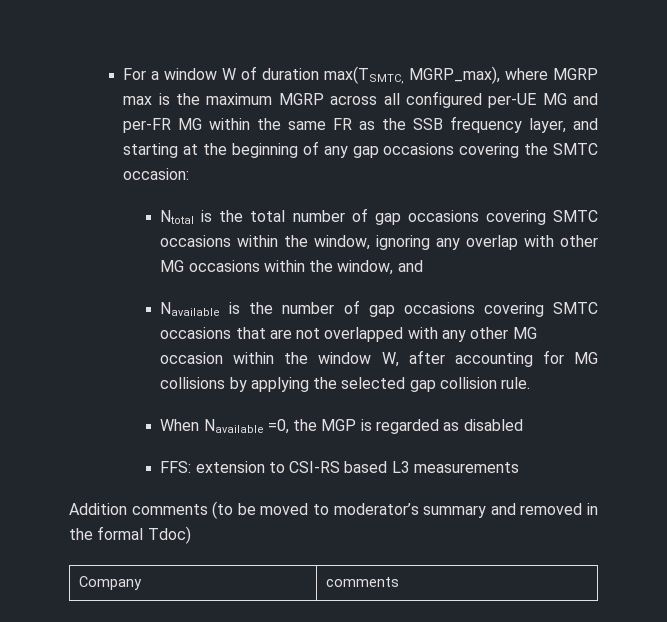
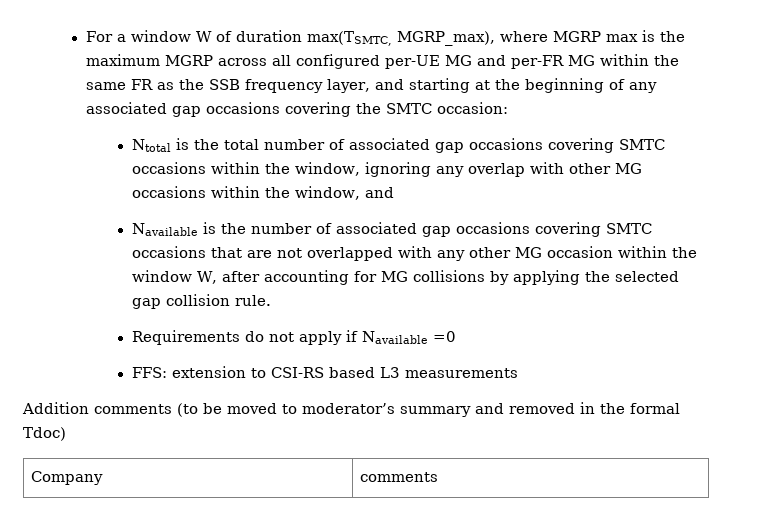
- For a window W of duration max(TSMTC, MGRP_max), where MGRP max is the maximum MGRP across all configured per-UE MG and per-FR MG within the same FR as the SSB frequency layer, and starting at the beginning of any gap occasions covering the SMTC occasion:
+ For a window W of duration max(TSMTC, MGRP_max), where MGRP max is the maximum MGRP across all configured per-UE MG and per-FR MG within the same FR as the SSB frequency layer, and starting at the beginning of any associated gap occasions covering the SMTC occasion:
- Ntotal is the total number of gap occasions covering SMTC occasions within the window, ignoring any overlap with other MG occasions within the window, and
+ Ntotal is the total number of associated gap occasions covering SMTC occasions within the window, ignoring any overlap with other MG occasions within the window, and
- Navailable is the number of gap occasions covering SMTC occasions that are not overlapped with any other MG occasion within the window W, after accounting for MG collisions by applying the selected gap collision rule.
+ Navailable is the number of associated gap occasions covering SMTC occasions that are not overlapped with any other MG occasion within the window W, after accounting for MG collisions by applying the selected gap collision rule.
- When Navailable =0, the MGP is regarded as disabled
+ Requirements do not apply if Navailable =0

